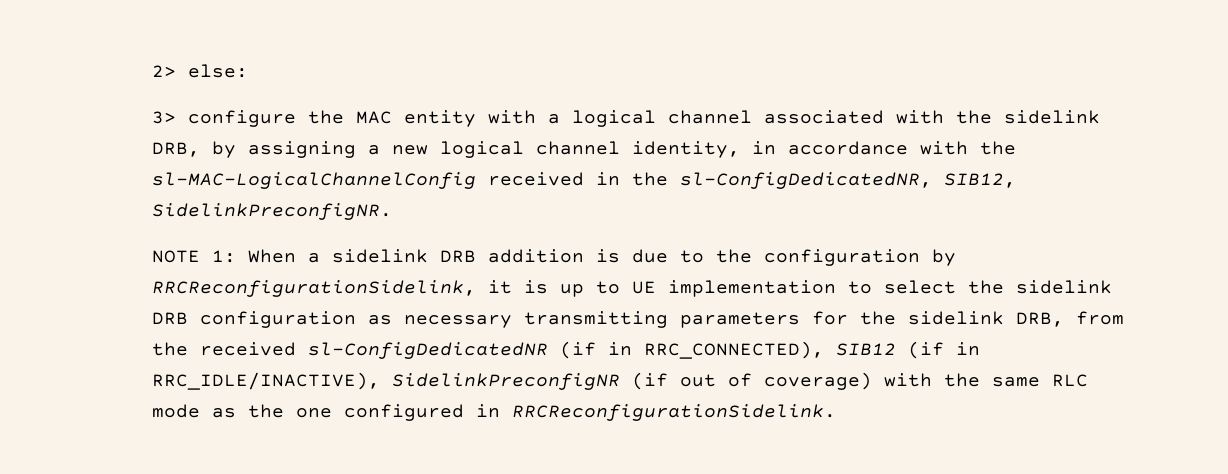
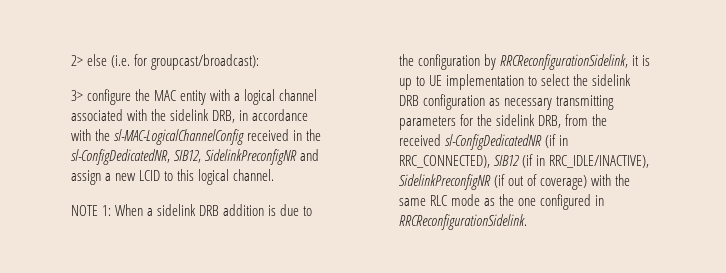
- 2> else:
+ 2> else (i.e. for groupcast/broadcast):
- 3> configure the MAC entity with a logical channel associated with the sidelink DRB, by assigning a new logical channel identity, in accordance with the sl-MAC-LogicalChannelConfig received in the sl-ConfigDedicatedNR, SIB12, SidelinkPreconfigNR.
+ 3> configure the MAC entity with a logical channel associated with the sidelink DRB, in accordance with the sl-MAC-LogicalChannelConfig received in the sl-ConfigDedicatedNR, SIB12, SidelinkPreconfigNR and assign a new LCID to this logical channel.

